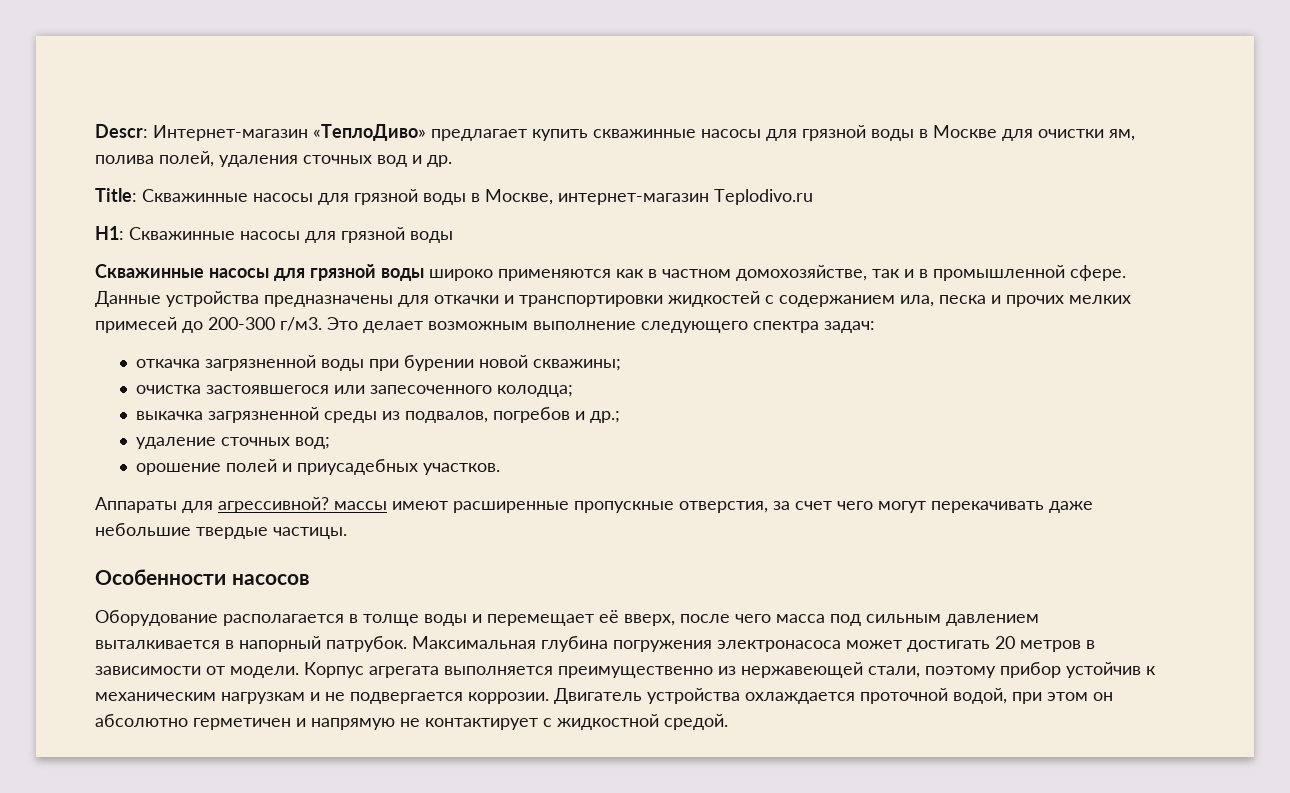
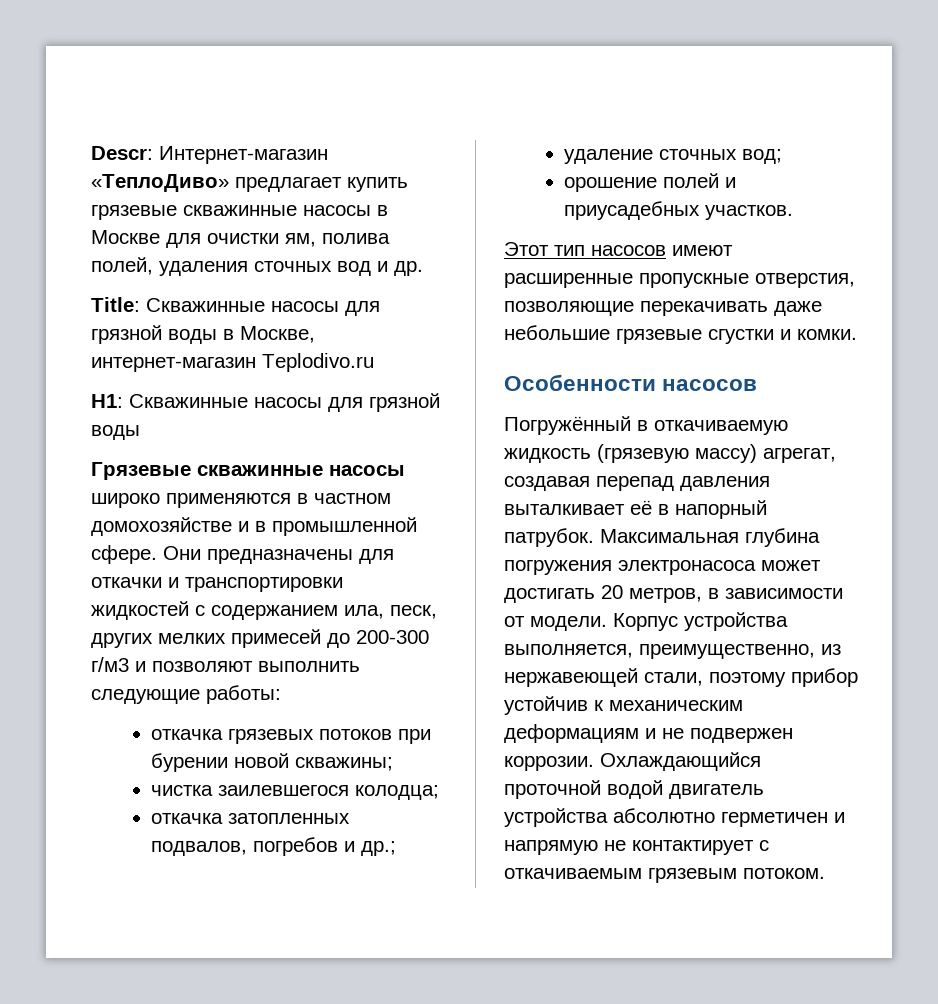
- Descr: Интернет-магазин «ТеплоДиво» предлагает купить скважинные насосы для грязной воды в Москве для очистки ям, полива полей, удаления сточных вод и др.
+ Descr: Интернет-магазин «ТеплоДиво» предлагает купить грязевые скважинные насосы в Москве для очистки ям, полива полей, удаления сточных вод и др.
- Скважинные насосы для грязной воды широко применяются как в частном домохозяйстве, так и в промышленной сфере.
+ Грязевые скважинные насосы широко применяются в частном домохозяйстве и в промышленной сфере.
- Данные устройства предназначены для откачки и транспортировки жидкостей с содержанием ила, песка и прочих мелких примесей до 200-300 г/м3. Это делает возможным выполнение следующего спектра задач:
- откачка загрязненной воды при бурении новой скважины;
+ Они предназначены для откачки и транспортировки жидкостей с содержанием ила, песк, других мелких примесей до 200-300 г/м3 и позволяют выполнить следующие работы:
+ откачка грязевых потоков при бурении новой скважины;
- очистка застоявшегося или запесоченного колодца;
- выкачка загрязненной среды из подвалов, погребов и др.;
+ чистка заилевшегося колодца;
+ откачка затопленных подвалов, погребов и др.;
- Аппараты для агрессивной? массы имеют расширенные пропускные отверстия, за счет чего могут перекачивать даже небольшие твердые частицы.
+ Этот тип насосов имеют расширенные пропускные отверстия, позволяющие перекачивать даже небольшие грязевые сгустки и комки.
  Особенности насосов
- Оборудование располагается в толще воды и перемещает её вверх, после чего масса под сильным давлением выталкивается в напорный патрубок.
+ Погружённый в откачиваемую жидкость (грязевую массу) агрегат, создавая перепад давления выталкивает её в напорный патрубок.
- Максимальная глубина погружения электронасоса может достигать 20 метров в зависимости от модели.
+ Максимальная глубина погружения электронасоса может достигать 20 метров, в зависимости от модели.
- Корпус агрегата выполняется преимущественно из нержавеющей стали, поэтому прибор устойчив к механическим нагрузкам и не подвергается коррозии. Двигатель устройства охлаждается проточной водой, при этом он абсолютно герметичен и напрямую не контактирует с жидкостной средой.
+ Корпус устройства выполняется, преимущественно, из нержавеющей стали, поэтому прибор устойчив к механическим деформациям и не подвержен коррозии. Охлаждающийся проточной водой двигатель устройства абсолютно герметичен и напрямую не контактирует с откачиваемым грязевым потоком.

